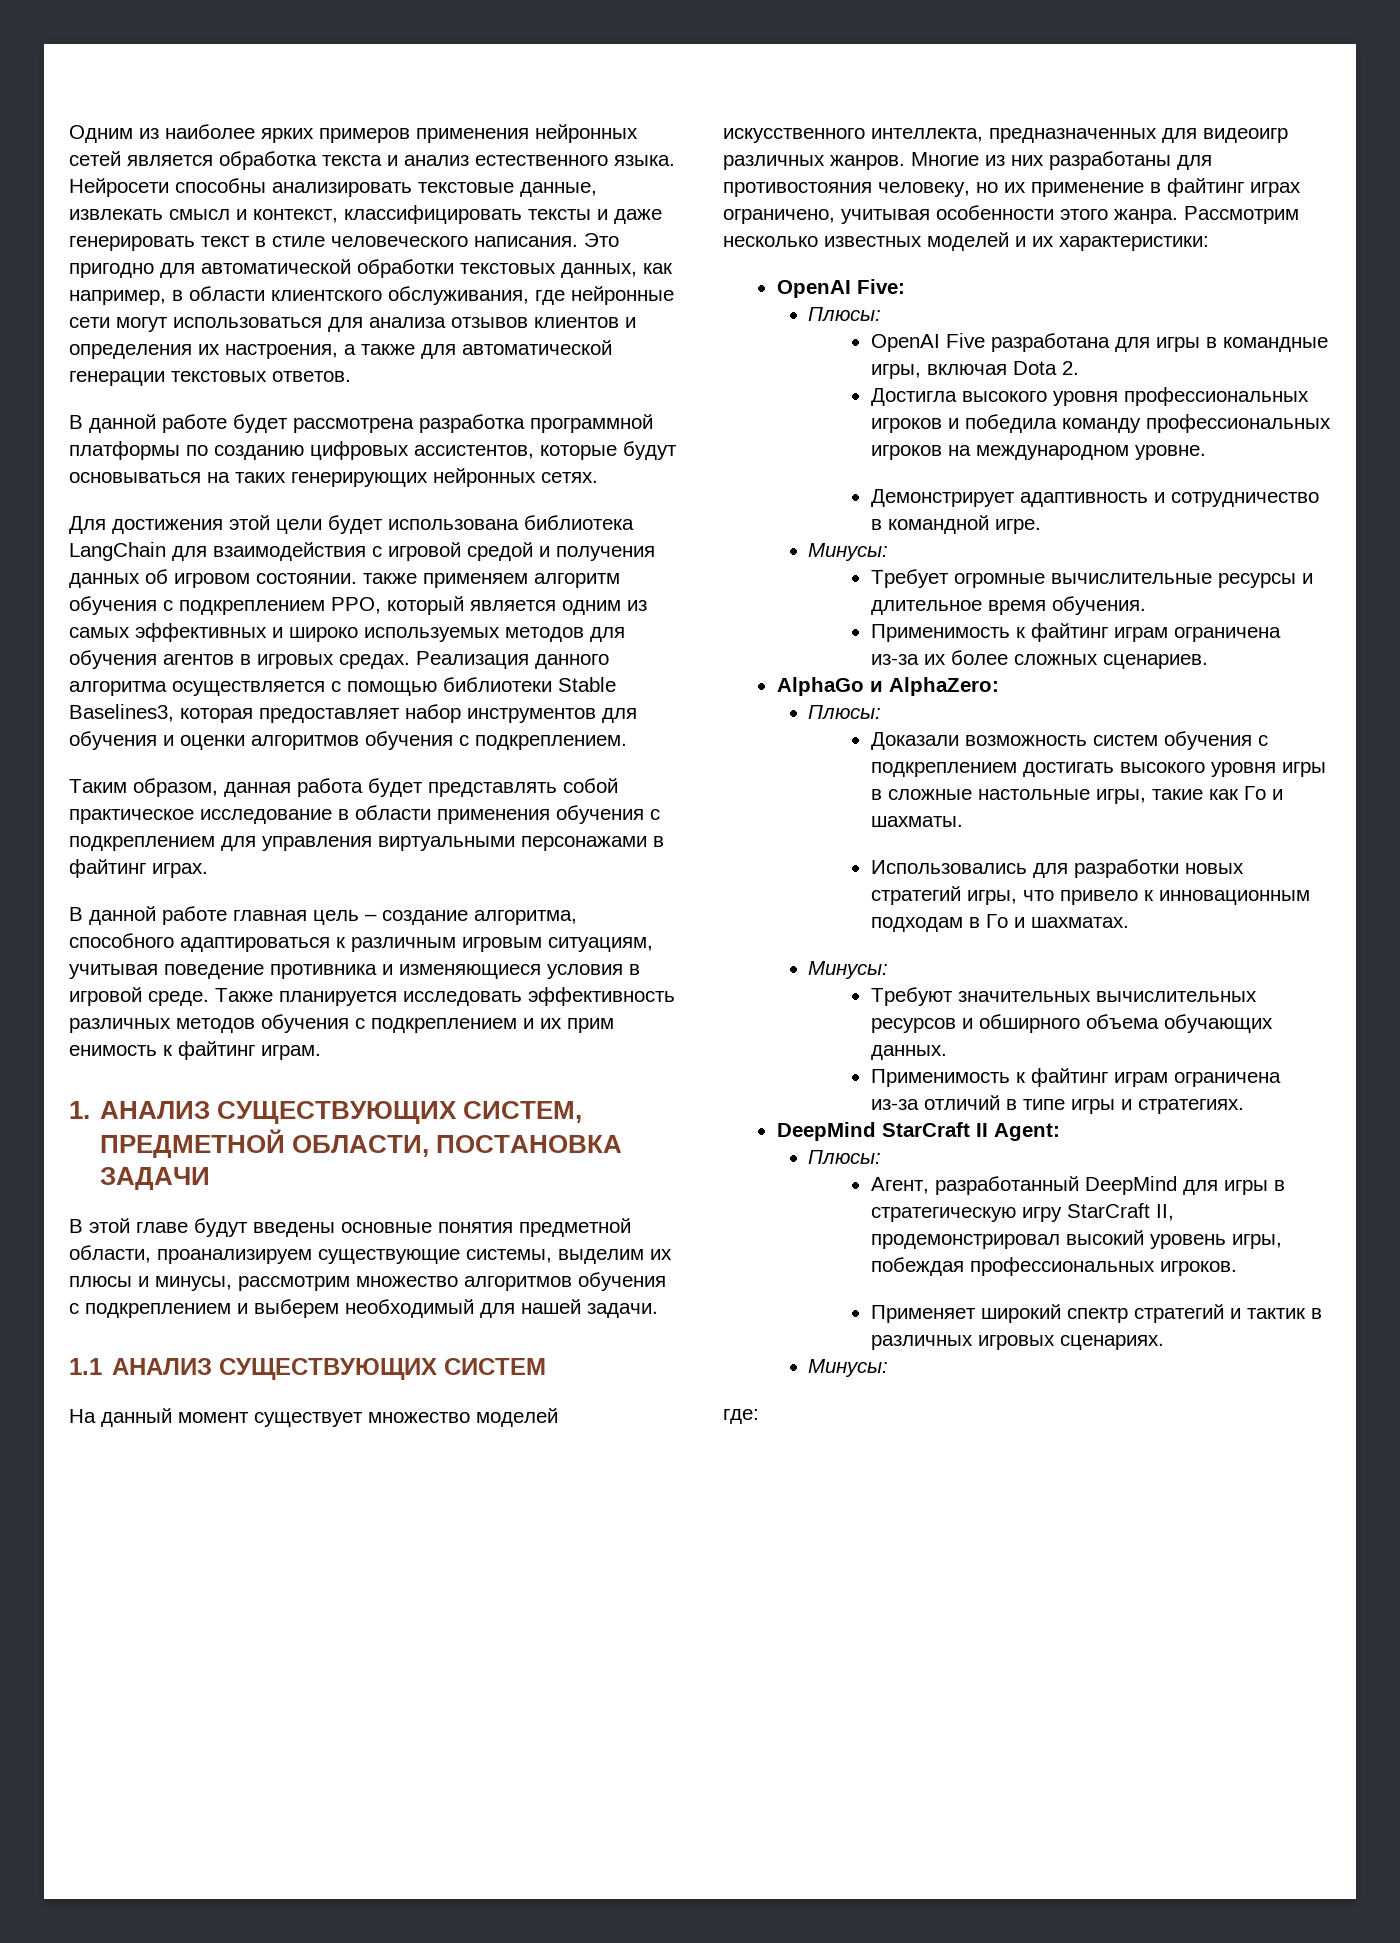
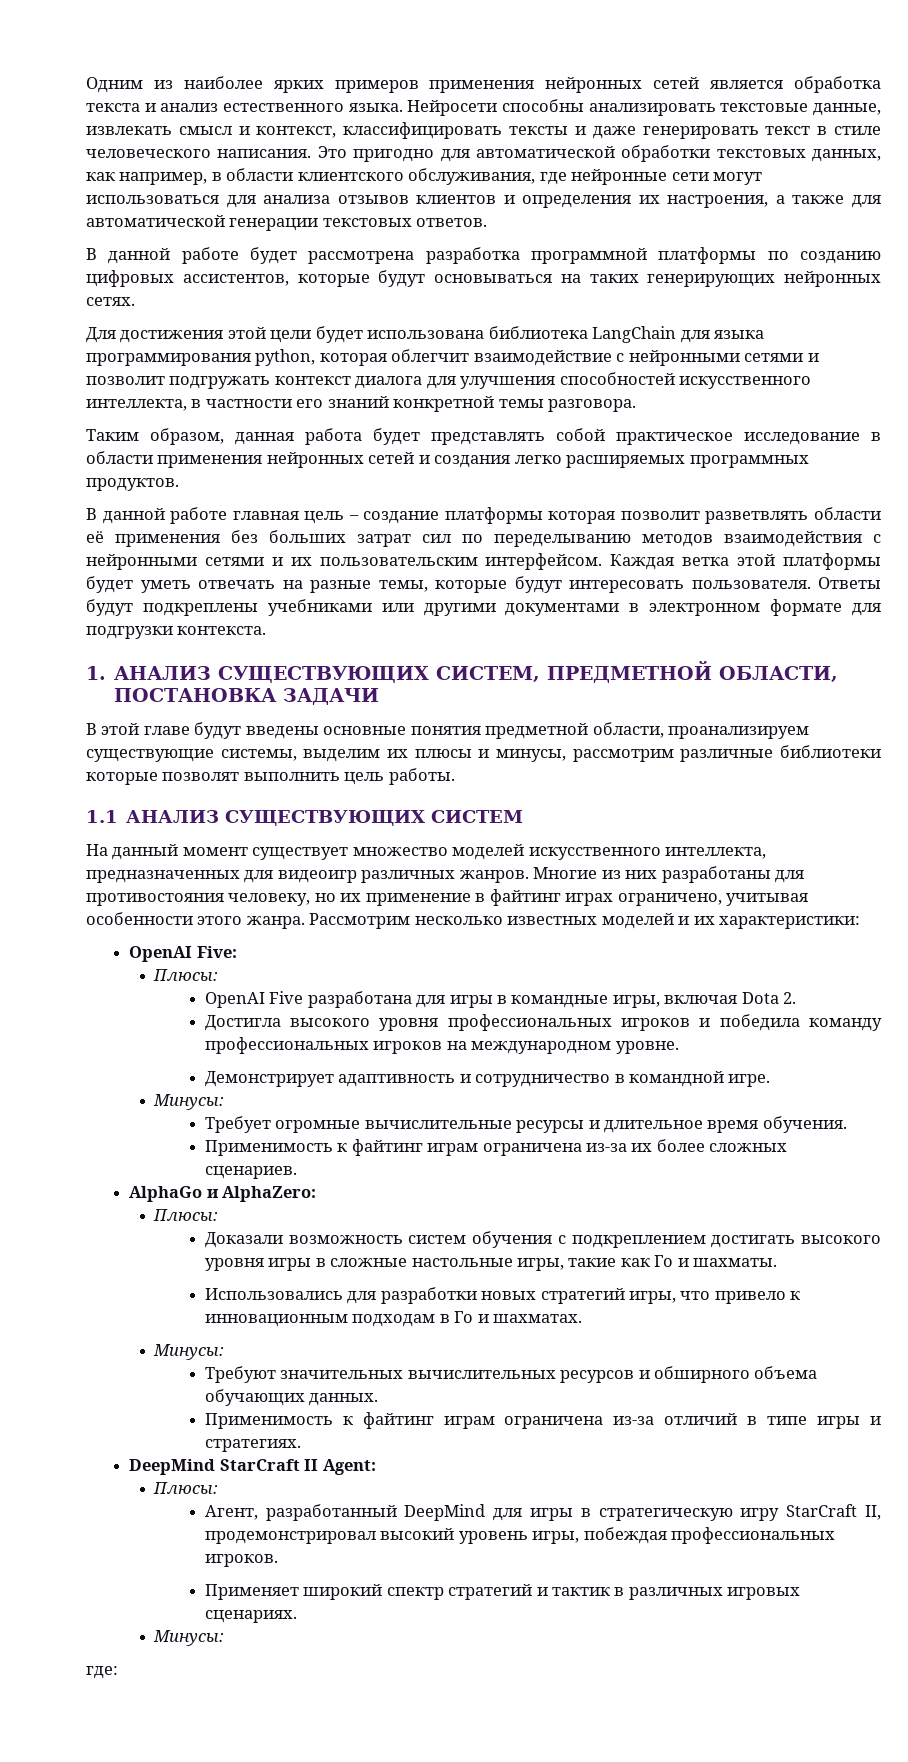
- Для достижения этой цели будет использована библиотека LangChain для взаимодействия с игровой средой и получения данных об игровом состоянии. также применяем алгоритм обучения с подкреплением PPO, который является одним из самых эффективных и широко используемых методов для обучения агентов в игровых средах. Реализация данного алгоритма осуществляется с помощью библиотеки Stable Baselines3, которая предоставляет набор инструментов для обучения и оценки алгоритмов обучения с подкреплением.
+ Для достижения этой цели будет использована библиотека LangChain для языка программирования python, которая облегчит взаимодействие с нейронными сетями и позволит подгружать контекст диалога для улучшения способностей искусственного интеллекта, в частности его знаний конкретной темы разговора.
- Таким образом, данная работа будет представлять собой практическое исследование в области применения обучения с подкреплением для управления виртуальными персонажами в файтинг играх.
+ Таким образом, данная работа будет представлять собой практическое исследование в области применения нейронных сетей и создания легко расширяемых программных продуктов.
- В данной работе главная цель – создание алгоритма, способного адаптироваться к различным игровым ситуациям, учитывая поведение противника и изменяющиеся условия в игровой среде. Также планируется исследовать эффективность различных методов обучения с подкреплением и их прим енимость к файтинг играм.
+ В данной работе главная цель – создание платформы которая позволит разветвлять области её применения без больших затрат сил по переделыванию методов взаимодействия с нейронными сетями и их пользовательским интерфейсом. Каждая ветка этой платформы будет уметь отвечать на разные темы, которые будут интересовать пользователя. Ответы будут подкреплены учебниками или другими документами в электронном формате для подгрузки контекста.
- В этой главе будут введены основные понятия предметной области, проанализируем существующие системы, выделим их плюсы и минусы, рассмотрим множество алгоритмов обучения с подкреплением и выберем необходимый для нашей задачи.
+ В этой главе будут введены основные понятия предметной области, проанализируем существующие системы, выделим их плюсы и минусы, рассмотрим различные библиотеки которые позволят выполнить цель работы.

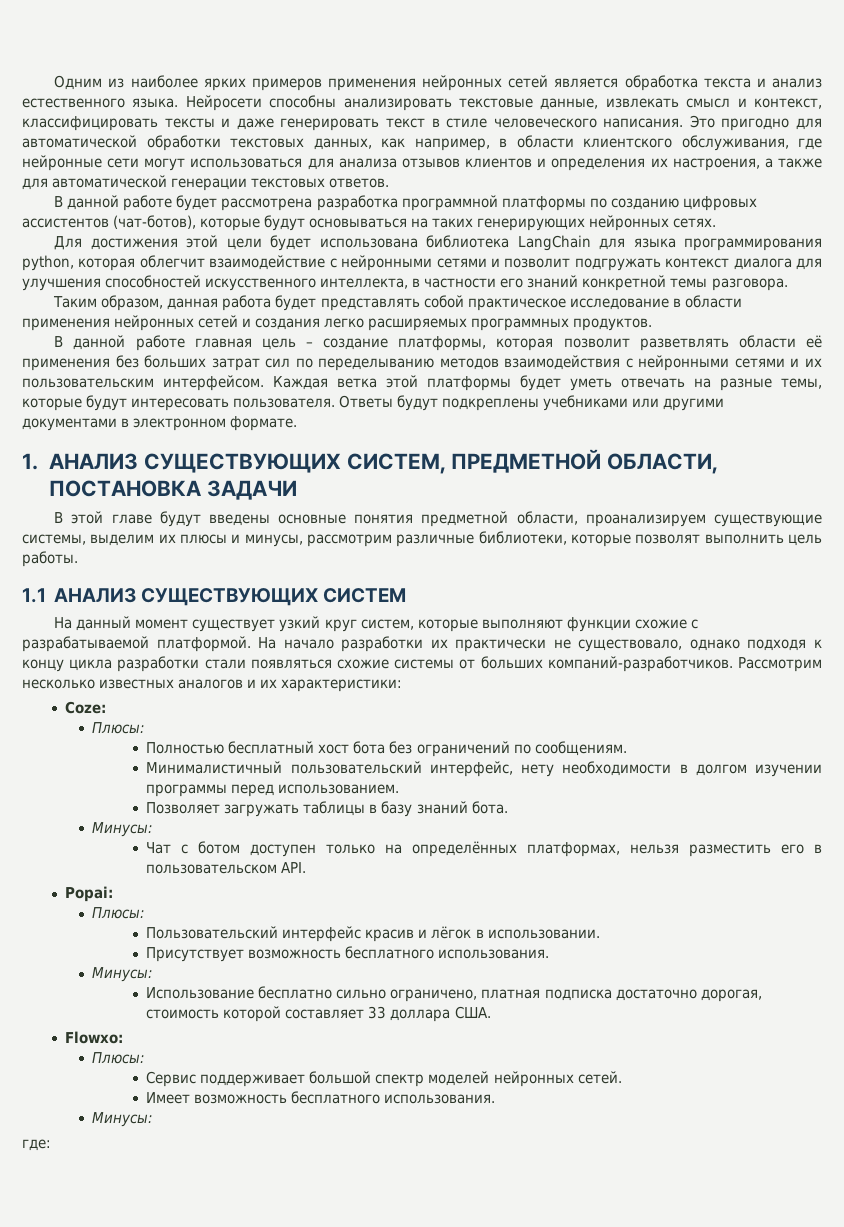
- В данной работе будет рассмотрена разработка программной платформы по созданию цифровых ассистентов, которые будут основываться на таких генерирующих нейронных сетях.
+ В данной работе будет рассмотрена разработка программной платформы по созданию цифровых ассистентов (чат-ботов), которые будут основываться на таких генерирующих нейронных сетях.
- В данной работе главная цель – создание платформы которая позволит разветвлять области её применения без больших затрат сил по переделыванию методов взаимодействия с нейронными сетями и их пользовательским интерфейсом.
+ В данной работе главная цель – создание платформы, которая позволит разветвлять области её применения без больших затрат сил по переделыванию методов взаимодействия с нейронными сетями и их пользовательским интерфейсом.
- Ответы будут подкреплены учебниками или другими документами в электронном формате для подгрузки контекста.
+ Ответы будут подкреплены учебниками или другими документами в электронном формате.
- В этой главе будут введены основные понятия предметной области, проанализируем существующие системы, выделим их плюсы и минусы, рассмотрим различные библиотеки которые позволят выполнить цель работы.
+ В этой главе будут введены основные понятия предметной области, проанализируем существующие системы, выделим их плюсы и минусы, рассмотрим различные библиотеки, которые позволят выполнить цель работы.
- На данный момент существует множество моделей искусственного интеллекта, предназначенных для видеоигр различных жанров. Многие из них разработаны для противостояния человеку, но их применение в файтинг играх ограничено, учитывая особенности этого жанра.
+ На данный момент существует узкий круг систем, которые выполняют функции схожие с разрабатываемой платформой. На начало разработки их практически не существовало, однако подходя к концу цикла разработки стали появляться схожие системы от больших компаний-разработчиков.
- Рассмотрим несколько известных моделей и их характеристики:
+ Рассмотрим несколько известных аналогов и их характеристики:
- OpenAI Five:
+ Coze:
  Плюсы:
- OpenAI Five разработана для игры в командные игры, включая Dota 2.
- Достигла высокого уровня профессиональных игроков и победила команду профессиональных игроков на международном уровне.
- Демонстрирует адаптивность и сотрудничество в командной игре.
+ Полностью бесплатный хост бота без ограничений по сообщениям.
+ Минималистичный пользовательский интерфейс, нету необходимости в долгом изучении программы перед использованием.
+ Позволяет загружать таблицы в базу знаний бота.
  Минусы:
- Требует огромные вычислительные ресурсы и длительное время обучения.
- Применимость к файтинг играм ограничена из-за их более сложных сценариев.
- AlphaGo и AlphaZero:
+ Чат с ботом доступен только на определённых платформах, нельзя разместить его в пользовательском API.
+ Popai:
  Плюсы:
- Доказали возможность систем обучения с подкреплением достигать высокого уровня игры в сложные настольные игры, такие как Го и шахматы.
- Использовались для разработки новых стратегий игры, что привело к инновационным подходам в Го и шахматах.
+ Пользовательский интерфейс красив и лёгок в использовании.
+ Присутствует возможность бесплатного использования.
  Минусы:
- Требуют значительных вычислительных ресурсов и обширного объема обучающих данных.
- Применимость к файтинг играм ограничена из-за отличий в типе игры и стратегиях.
- DeepMind StarCraft II Agent:
+ Использование бесплатно сильно ограничено, платная подписка достаточно дорогая, стоимость которой составляет 33 доллара США.
+ Flowxo:
  Плюсы:
- Агент, разработанный DeepMind для игры в стратегическую игру StarCraft II, продемонстрировал высокий уровень игры, побеждая профессиональных игроков.
- Применяет широкий спектр стратегий и тактик в различных игровых сценариях.
+ Сервис поддерживает большой спектр моделей нейронных сетей.
+ Имеет возможность бесплатного использования.

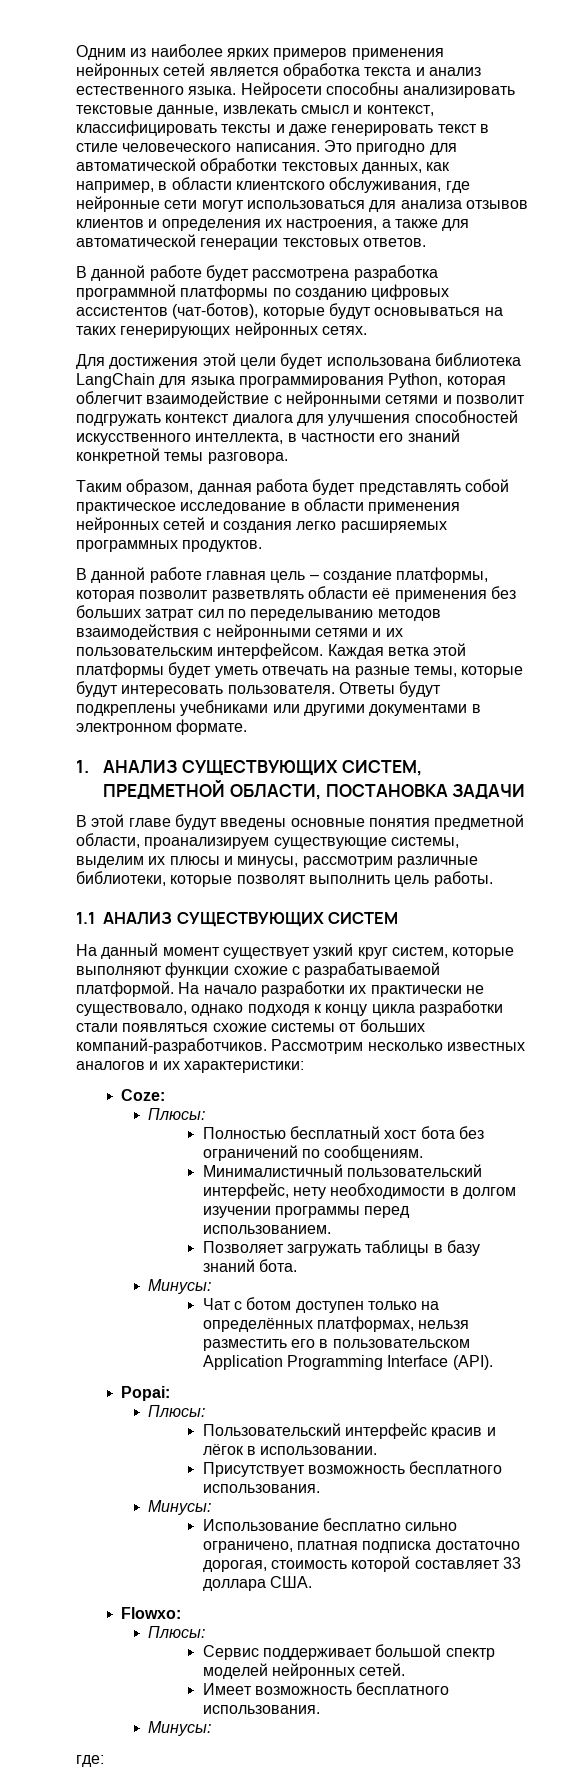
- Для достижения этой цели будет использована библиотека LangChain для языка программирования python, которая облегчит взаимодействие с нейронными сетями и позволит подгружать контекст диалога для улучшения способностей искусственного интеллекта, в частности его знаний конкретной темы разговора.
+ Для достижения этой цели будет использована библиотека LangChain для языка программирования Python, которая облегчит взаимодействие с нейронными сетями и позволит подгружать контекст диалога для улучшения способностей искусственного интеллекта, в частности его знаний конкретной темы разговора.
- Чат с ботом доступен только на определённых платформах, нельзя разместить его в пользовательском API.
+ Чат с ботом доступен только на определённых платформах, нельзя разместить его в пользовательском Application Programming Interface (API).

